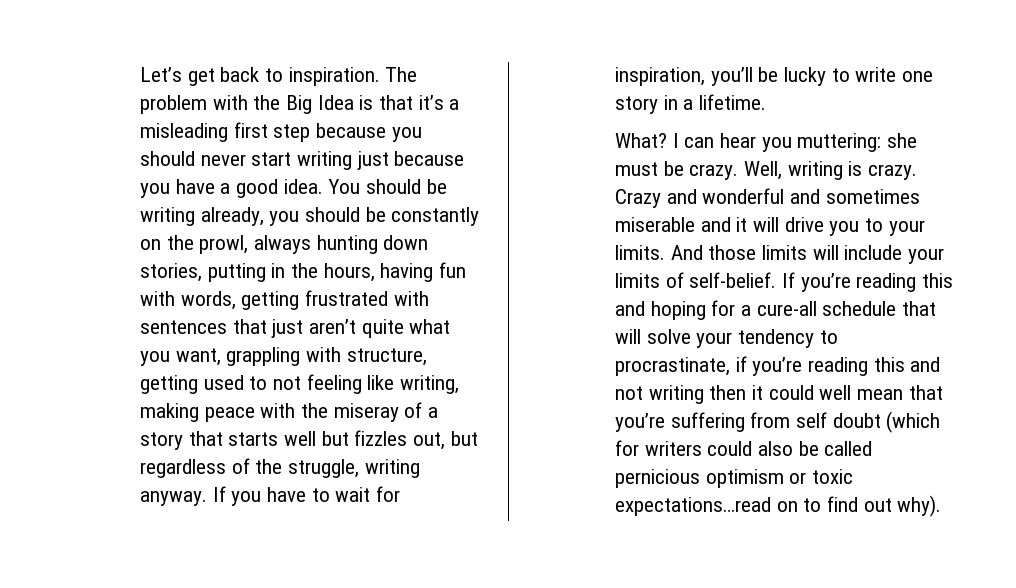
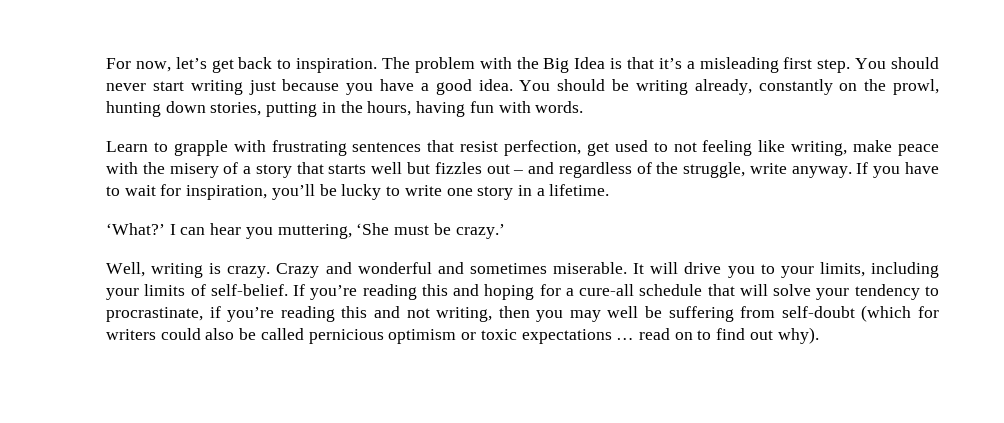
- Let’s get back to inspiration.
+ For now, let’s get back to inspiration.
- The problem with the Big Idea is that it’s a misleading first step because you should never start writing just because you have a good idea.
+ The problem with the Big Idea is that it’s a misleading first step. You should never start writing just because you have a good idea.
- You should be writing already, you should be constantly on the prowl, always hunting down stories, putting in the hours, having fun with words, getting frustrated with sentences that just aren’t quite what you want, grappling with structure, getting used to not feeling like writing, making peace with the miseray of a story that starts well but fizzles out, but regardless of the struggle, writing anyway.
+ You should be writing already, constantly on the prowl, hunting down stories, putting in the hours, having fun with words.
+ Learn to grapple with frustrating sentences that resist perfection, get used to not feeling like writing, make peace with the misery of a story that starts well but fizzles out – and regardless of the struggle, write anyway.
- What?
+ ‘What?’
- I can hear you muttering: she must be crazy. Well, writing is crazy.
+ I can hear you muttering, ‘She must be crazy.’
+ Well, writing is crazy.
- Crazy and wonderful and sometimes miserable and it will drive you to your limits. And those limits will include your limits of self-belief.
+ Crazy and wonderful and sometimes miserable. It will drive you to your limits, including your limits of self-belief.
- If you’re reading this and hoping for a cure-all schedule that will solve your tendency to procrastinate, if you’re reading this and not writing then it could well mean that you’re suffering from self doubt (which for writers could also be called pernicious optimism or toxic expectations…read on to find out why).
+ If you’re reading this and hoping for a cure-all schedule that will solve your tendency to procrastinate, if you’re reading this and not writing, then you may well be suffering from self-doubt (which for writers could also be called pernicious optimism or toxic expectations … read on to find out why).

